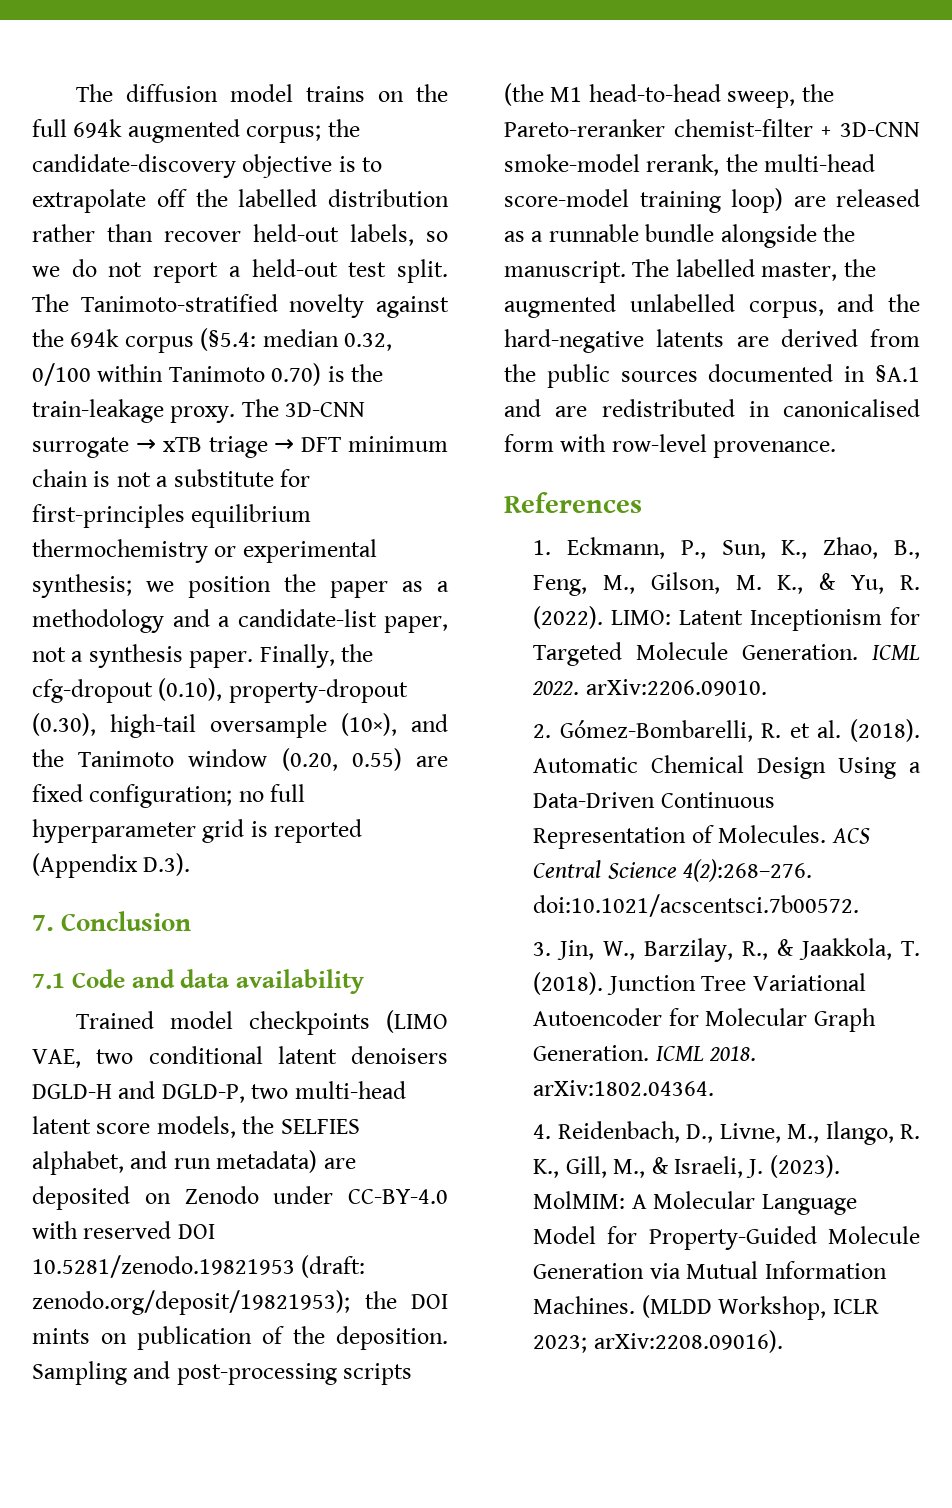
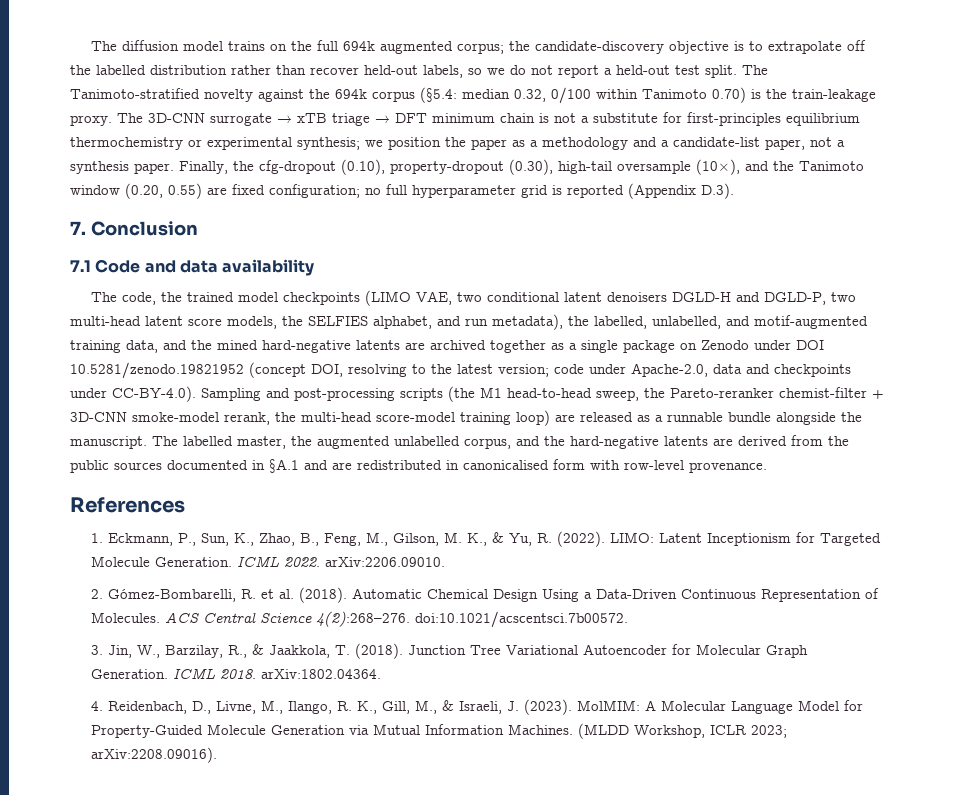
- Trained model checkpoints (LIMO VAE, two conditional latent denoisers DGLD-H and DGLD-P, two multi-head latent score models, the SELFIES alphabet, and run metadata) are deposited on Zenodo under CC-BY-4.0 with reserved DOI 10.5281/zenodo.19821953 (draft: zenodo.org/deposit/19821953); the DOI mints on publication of the deposition. Sampling and post-processing scripts (the M1 head-to-head sweep, the Pareto-reranker chemist-filter + 3D-CNN smoke-model rerank, the multi-head score-model training loop) are released as a runnable bundle alongside the manuscript.
+ The code, the trained model checkpoints (LIMO VAE, two conditional latent denoisers DGLD-H and DGLD-P, two multi-head latent score models, the SELFIES alphabet, and run metadata), the labelled, unlabelled, and motif-augmented training data, and the mined hard-negative latents are archived together as a single package on Zenodo under DOI 10.5281/zenodo.19821952 (concept DOI, resolving to the latest version; code under Apache-2.0, data and checkpoints under CC-BY-4.0). Sampling and post-processing scripts (the M1 head-to-head sweep, the Pareto-reranker chemist-filter + 3D-CNN smoke-model rerank, the multi-head score-model training loop) are released as a runnable bundle alongside the manuscript.

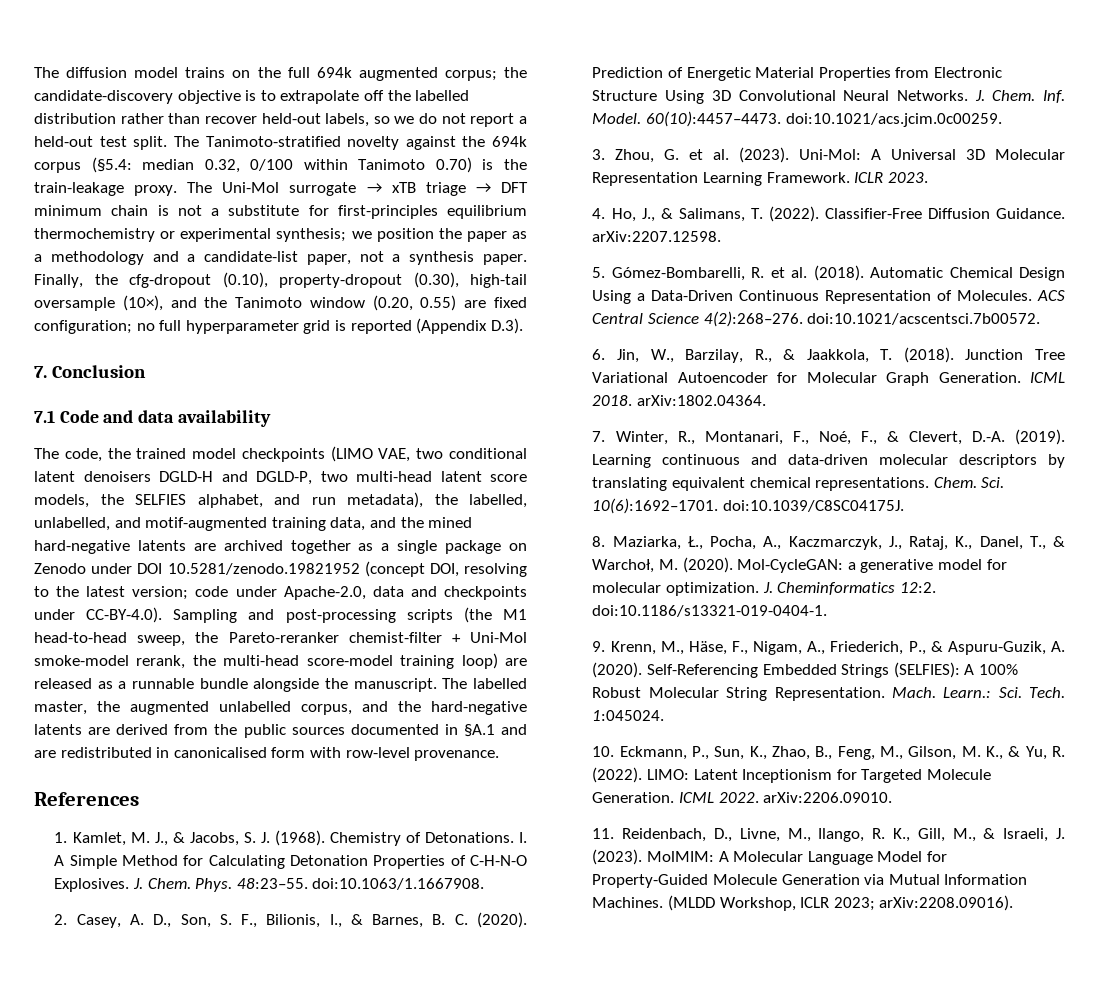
- The 3D-CNN surrogate → xTB triage → DFT minimum chain is not a substitute for first-principles equilibrium thermochemistry or experimental synthesis; we position the paper as a methodology and a candidate-list paper, not a synthesis paper.
+ The Uni-Mol surrogate → xTB triage → DFT minimum chain is not a substitute for first-principles equilibrium thermochemistry or experimental synthesis; we position the paper as a methodology and a candidate-list paper, not a synthesis paper.
- code under Apache-2.0, data and checkpoints under CC-BY-4.0). Sampling and post-processing scripts (the M1 head-to-head sweep, the Pareto-reranker chemist-filter + 3D-CNN smoke-model rerank, the multi-head score-model training loop) are released as a runnable bundle alongside the manuscript.
+ code under Apache-2.0, data and checkpoints under CC-BY-4.0). Sampling and post-processing scripts (the M1 head-to-head sweep, the Pareto-reranker chemist-filter + Uni-Mol smoke-model rerank, the multi-head score-model training loop) are released as a runnable bundle alongside the manuscript.
- 1. Eckmann, P., Sun, K., Zhao, B., Feng, M., Gilson, M. K., & Yu, R. (2022).
+ 1. Kamlet, M. J., & Jacobs, S. J. (1968). Chemistry of Detonations. I. A Simple Method for Calculating Detonation Properties of C-H-N-O Explosives. J. Chem. Phys. 48:23–55. doi:10.1063/1.1667908.
+ 2. Casey, A. D., Son, S. F., Bilionis, I., & Barnes, B. C. (2020). Prediction of Energetic Material Properties from Electronic Structure Using 3D Convolutional Neural Networks. J. Chem. Inf. Model. 60(10):4457–4473. doi:10.1021/acs.jcim.0c00259.
+ 3. Zhou, G. et al. (2023). Uni-Mol: A Universal 3D Molecular Representation Learning Framework. ICLR 2023.
+ 4. Ho, J., & Salimans, T. (2022). Classifier-Free Diffusion Guidance. arXiv:2207.12598.
+ 5. Gómez-Bombarelli, R. et al. (2018). Automatic Chemical Design Using a Data-Driven Continuous Representation of Molecules. ACS Central Science 4(2):268–276. doi:10.1021/acscentsci.7b00572.
+ 6. Jin, W., Barzilay, R., & Jaakkola, T. (2018). Junction Tree Variational Autoencoder for Molecular Graph Generation. ICML 2018. arXiv:1802.04364.
+ 7. Winter, R., Montanari, F., Noé, F., & Clevert, D.-A. (2019). Learning continuous and data-driven molecular descriptors by translating equivalent chemical representations. Chem. Sci. 10(6):1692–1701. doi:10.1039/C8SC04175J.
+ 8. Maziarka, Ł., Pocha, A., Kaczmarczyk, J., Rataj, K., Danel, T., & Warchoł, M. (2020). Mol-CycleGAN: a generative model for molecular optimization. J. Cheminformatics 12:2. doi:10.1186/s13321-019-0404-1.
+ 9. Krenn, M., Häse, F., Nigam, A., Friederich, P., & Aspuru-Guzik, A. (2020). Self-Referencing Embedded Strings (SELFIES): A 100% Robust Molecular String Representation. Mach. Learn.: Sci. Tech. 1:045024.
+ 10. Eckmann, P., Sun, K., Zhao, B., Feng, M., Gilson, M. K., & Yu, R. (2022).
- 2. Gómez-Bombarelli, R. et al. (2018). Automatic Chemical Design Using a Data-Driven Continuous Representation of Molecules. ACS Central Science 4(2):268–276. doi:10.1021/acscentsci.7b00572.
- 3. Jin, W., Barzilay, R., & Jaakkola, T. (2018). Junction Tree Variational Autoencoder for Molecular Graph Generation. ICML 2018. arXiv:1802.04364.
- 4. Reidenbach, D., Livne, M., Ilango, R. K., Gill, M., & Israeli, J. (2023).
+ 11. Reidenbach, D., Livne, M., Ilango, R. K., Gill, M., & Israeli, J. (2023).

